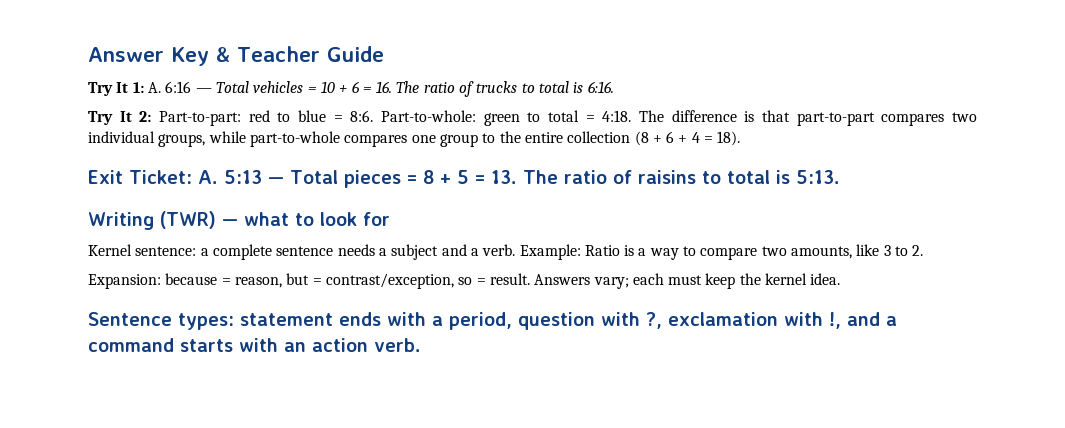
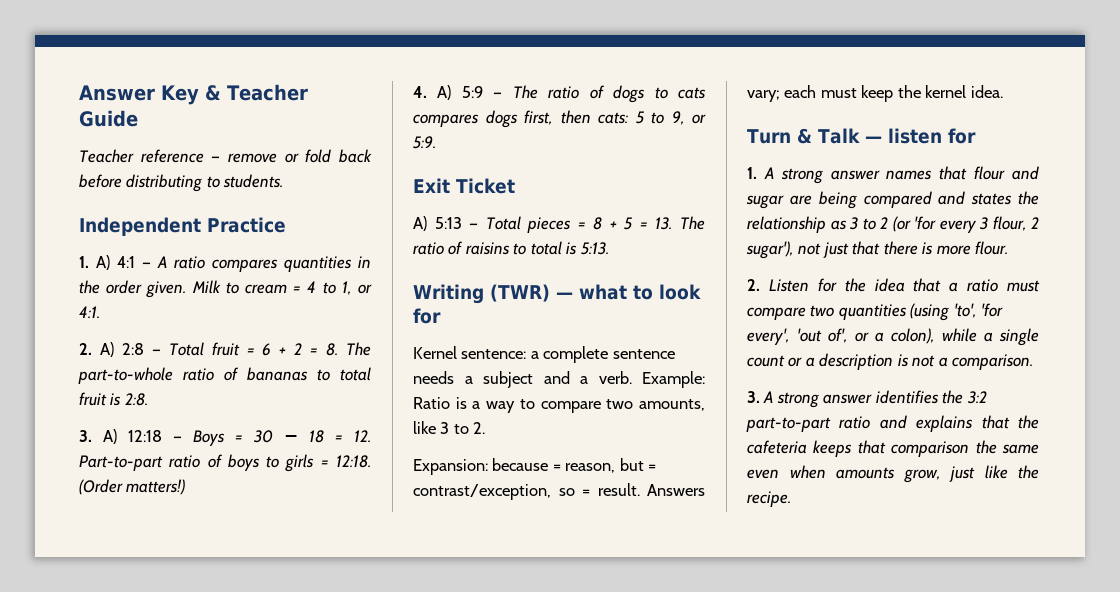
- Try It 1: A. 6:16 — Total vehicles = 10 + 6 = 16. The ratio of trucks to total is 6:16.
- Try It 2: Part-to-part: red to blue = 8:6. Part-to-whole: green to total = 4:18. The difference is that part-to-part compares two individual groups, while part-to-whole compares one group to the entire collection (8 + 6 + 4 = 18).
+ Teacher reference — remove or fold back before distributing to students.
+ Independent Practice
+ 1. A) 4:1 — A ratio compares quantities in the order given. Milk to cream = 4 to 1, or 4:1.
+ 2. A) 2:8 — Total fruit = 6 + 2 = 8. The part-to-whole ratio of bananas to total fruit is 2:8.
+ 3. A) 12:18 — Boys = 30 − 18 = 12. Part-to-part ratio of boys to girls = 12:18. (Order matters!)
+ 4. A) 5:9 — The ratio of dogs to cats compares dogs first, then cats: 5 to 9, or 5:9.
- Exit Ticket: A. 5:13 — Total pieces = 8 + 5 = 13. The ratio of raisins to total is 5:13.
+ Exit Ticket
+ A) 5:13 — Total pieces = 8 + 5 = 13. The ratio of raisins to total is 5:13.
- Sentence types: statement ends with a period, question with ?, exclamation with !, and a command starts with an action verb.
+ Turn & Talk — listen for
+ 1. A strong answer names that flour and sugar are being compared and states the relationship as 3 to 2 (or 'for every 3 flour, 2 sugar'), not just that there is more flour.
+ 2. Listen for the idea that a ratio must compare two quantities (using 'to', 'for every', 'out of', or a colon), while a single count or a description is not a comparison.
+ 3. A strong answer identifies the 3:2 part-to-part ratio and explains that the cafeteria keeps that comparison the same even when amounts grow, just like the recipe.

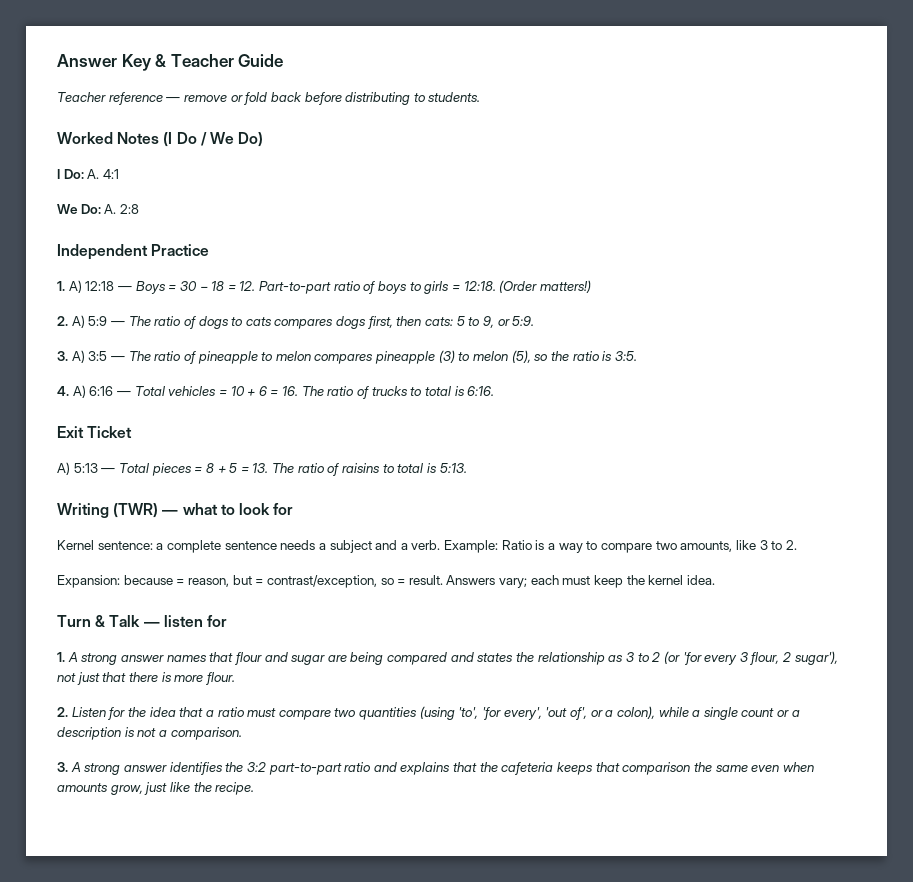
+ Worked Notes (I Do / We Do)
+ I Do: A. 4:1
+ We Do: A. 2:8
  Independent Practice
- 1. A) 4:1 — A ratio compares quantities in the order given. Milk to cream = 4 to 1, or 4:1.
- 2. A) 2:8 — Total fruit = 6 + 2 = 8. The part-to-whole ratio of bananas to total fruit is 2:8.
- 3. A) 12:18 — Boys = 30 − 18 = 12. Part-to-part ratio of boys to girls = 12:18.
+ 1. A) 12:18 — Boys = 30 − 18 = 12. Part-to-part ratio of boys to girls = 12:18.
- 4. A) 5:9 — The ratio of dogs to cats compares dogs first, then cats: 5 to 9, or 5:9.
+ 2. A) 5:9 — The ratio of dogs to cats compares dogs first, then cats: 5 to 9, or 5:9.
+ 3. A) 3:5 — The ratio of pineapple to melon compares pineapple (3) to melon (5), so the ratio is 3:5.
+ 4. A) 6:16 — Total vehicles = 10 + 6 = 16. The ratio of trucks to total is 6:16.

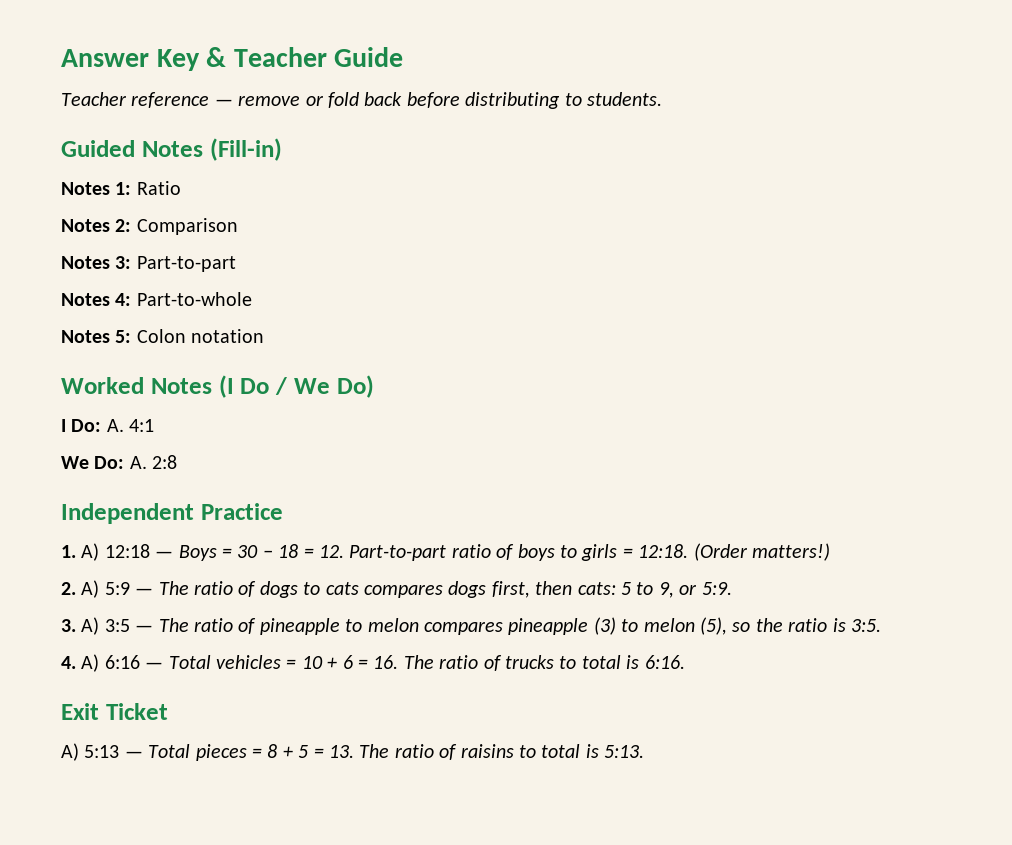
+ Guided Notes (Fill-in)
+ Notes 1: Ratio
+ Notes 2: Comparison
+ Notes 3: Part-to-part
+ Notes 4: Part-to-whole
+ Notes 5: Colon notation
- Writing (TWR) — what to look for
- Kernel sentence: a complete sentence needs a subject and a verb. Example: Ratio is a way to compare two amounts, like 3 to 2.
- Expansion: because = reason, but = contrast/exception, so = result. Answers vary; each must keep the kernel idea.
- Turn & Talk — listen for
- 1. A strong answer names that flour and sugar are being compared and states the relationship as 3 to 2 (or 'for every 3 flour, 2 sugar'), not just that there is more flour.
- 2. Listen for the idea that a ratio must compare two quantities (using 'to', 'for every', 'out of', or a colon), while a single count or a description is not a comparison.
- 3. A strong answer identifies the 3:2 part-to-part ratio and explains that the cafeteria keeps that comparison the same even when amounts grow, just like the recipe.

